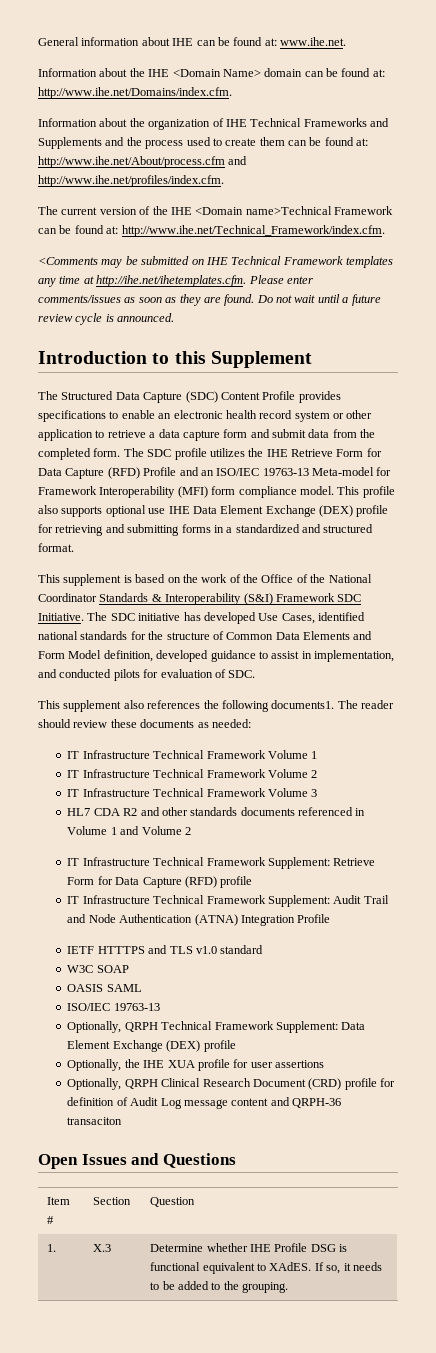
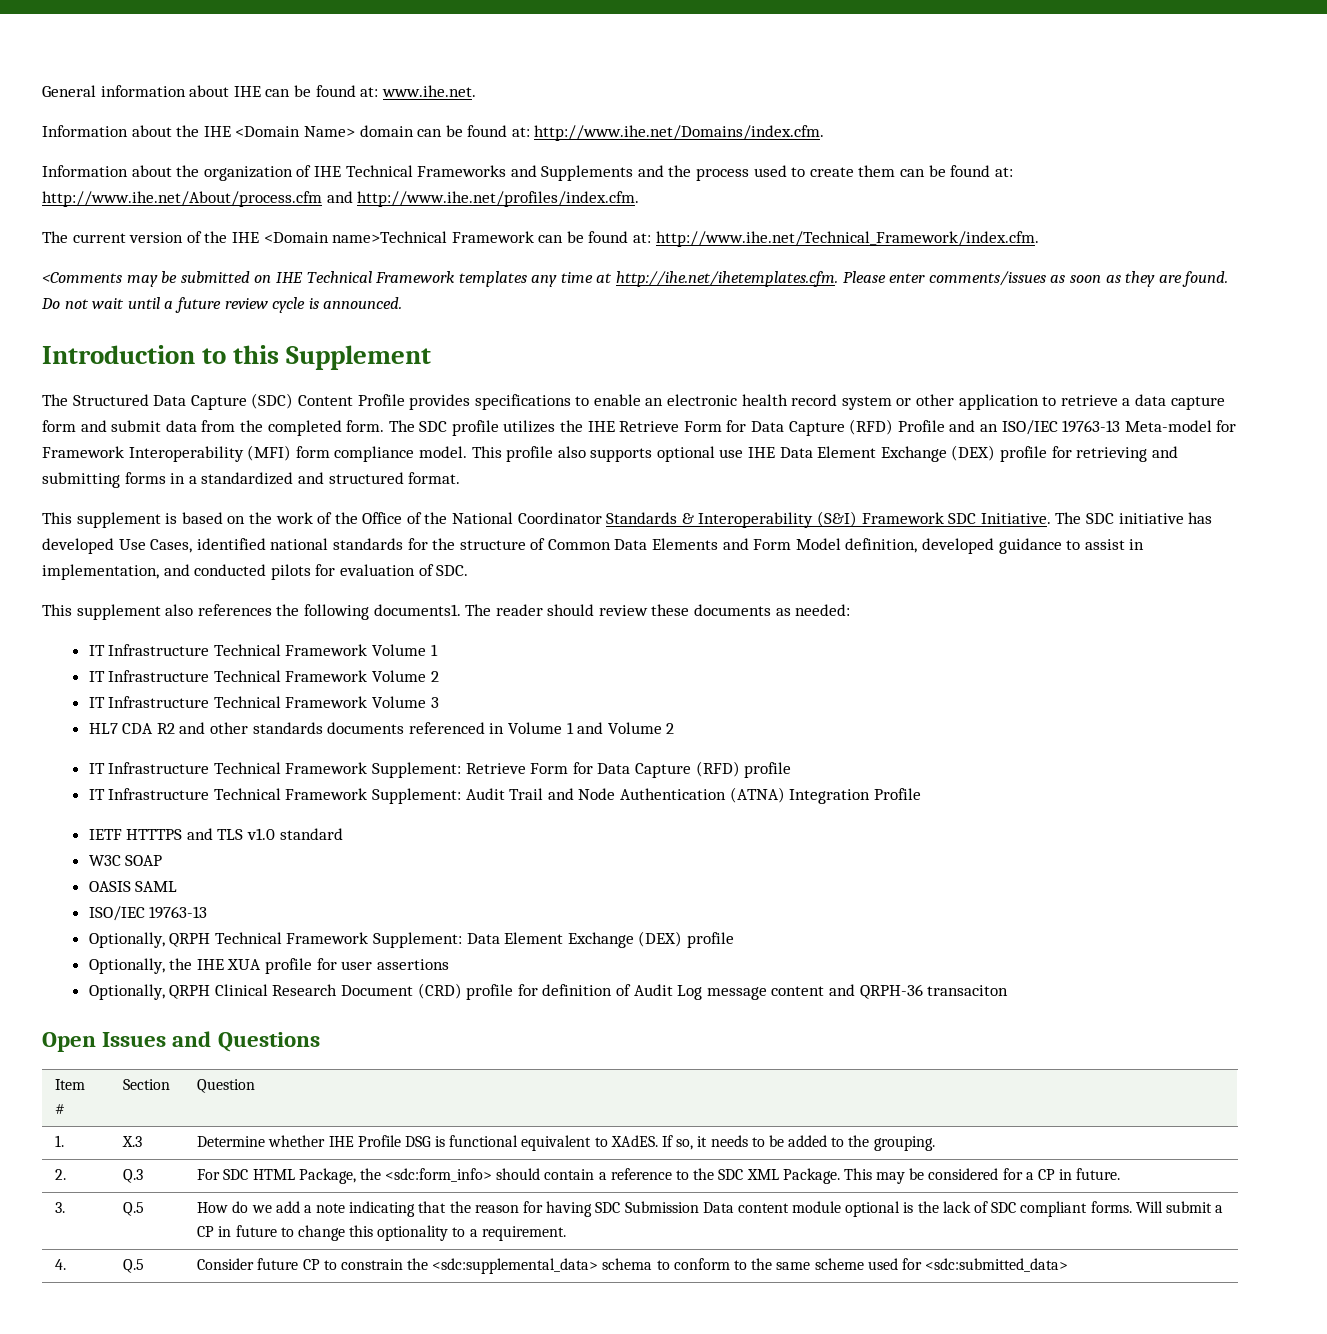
+ 2. | Q.3 | For SDC HTML Package, the <sdc:form_info> should contain a reference to the SDC XML Package. This may be considered for a CP in future.
+ 3. | Q.5 | How do we add a note indicating that the reason for having SDC Submission Data content module optional is the lack of SDC compliant forms. Will submit a CP in future to change this optionality to a requirement.
+ 4. | Q.5 | Consider future CP to constrain the <sdc:supplemental_data> schema to conform to the same scheme used for <sdc:submitted_data>

